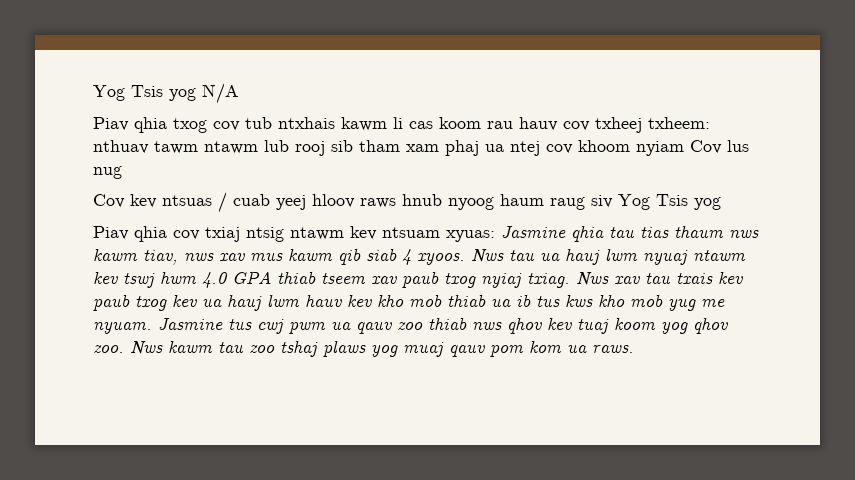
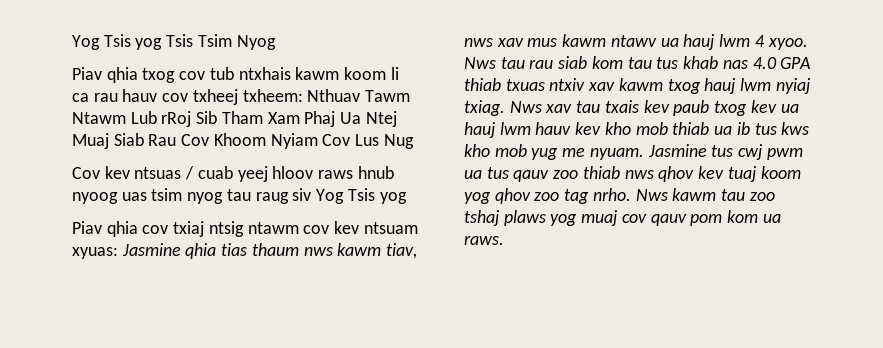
- Yog Tsis yog N/A
+ Yog Tsis yog Tsis Tsim Nyog
- Piav qhia txog cov tub ntxhais kawm li cas koom rau hauv cov txheej txheem: nthuav tawm ntawm lub rooj sib tham xam phaj ua ntej cov khoom nyiam Cov lus nug
+ Piav qhia txog cov tub ntxhais kawm koom li ca rau hauv cov txheej txheem: Nthuav Tawm Ntawm Lub rRoj Sib Tham Xam Phaj Ua Ntej Muaj Siab Rau Cov Khoom Nyiam Cov Lus Nug
- Cov kev ntsuas / cuab yeej hloov raws hnub nyoog haum raug siv Yog Tsis yog
+ Cov kev ntsuas / cuab yeej hloov raws hnub nyoog uas tsim nyog tau raug siv Yog Tsis yog
- Piav qhia cov txiaj ntsig ntawm kev ntsuam xyuas: Jasmine qhia tau tias thaum nws kawm tiav, nws xav mus kawm qib siab 4 xyoos. Nws tau ua hauj lwm nyuaj ntawm kev tswj hwm 4.0 GPA thiab tseem xav paub txog nyiaj txiag.
+ Piav qhia cov txiaj ntsig ntawm cov kev ntsuam xyuas: Jasmine qhia tias thaum nws kawm tiav, nws xav mus kawm ntawv ua hauj lwm 4 xyoo. Nws tau rau siab kom tau tus khab nas 4.0 GPA thiab txuas ntxiv xav kawm txog hauj lwm nyiaj txiag.
- Jasmine tus cwj pwm ua qauv zoo thiab nws qhov kev tuaj koom yog qhov zoo.
+ Jasmine tus cwj pwm ua tus qauv zoo thiab nws qhov kev tuaj koom yog qhov zoo tag nrho.
- Nws kawm tau zoo tshaj plaws yog muaj qauv pom kom ua raws.
+ Nws kawm tau zoo tshaj plaws yog muaj cov qauv pom kom ua raws.

